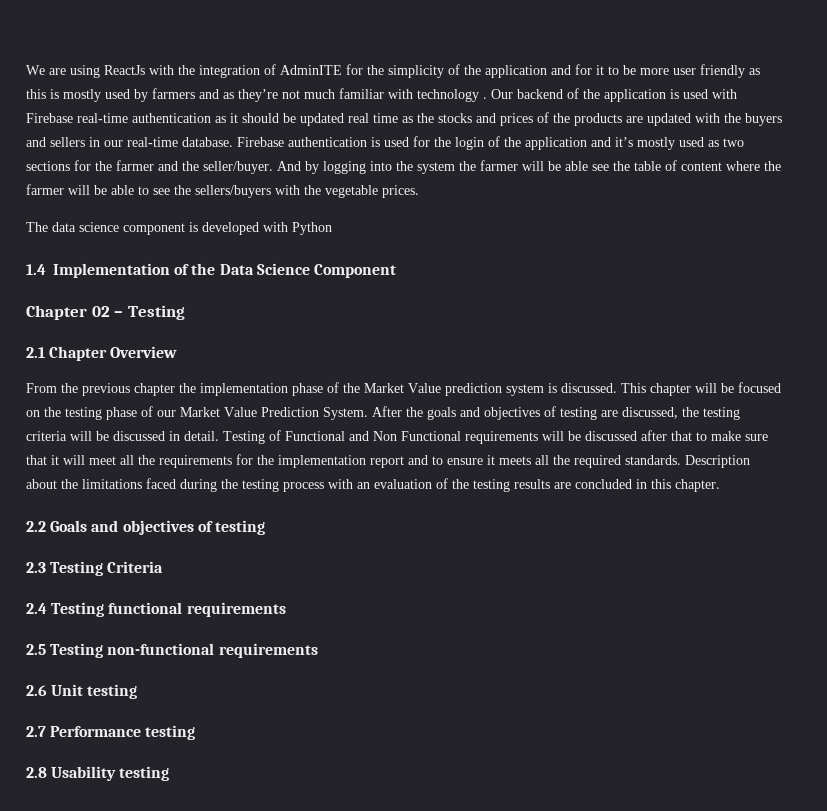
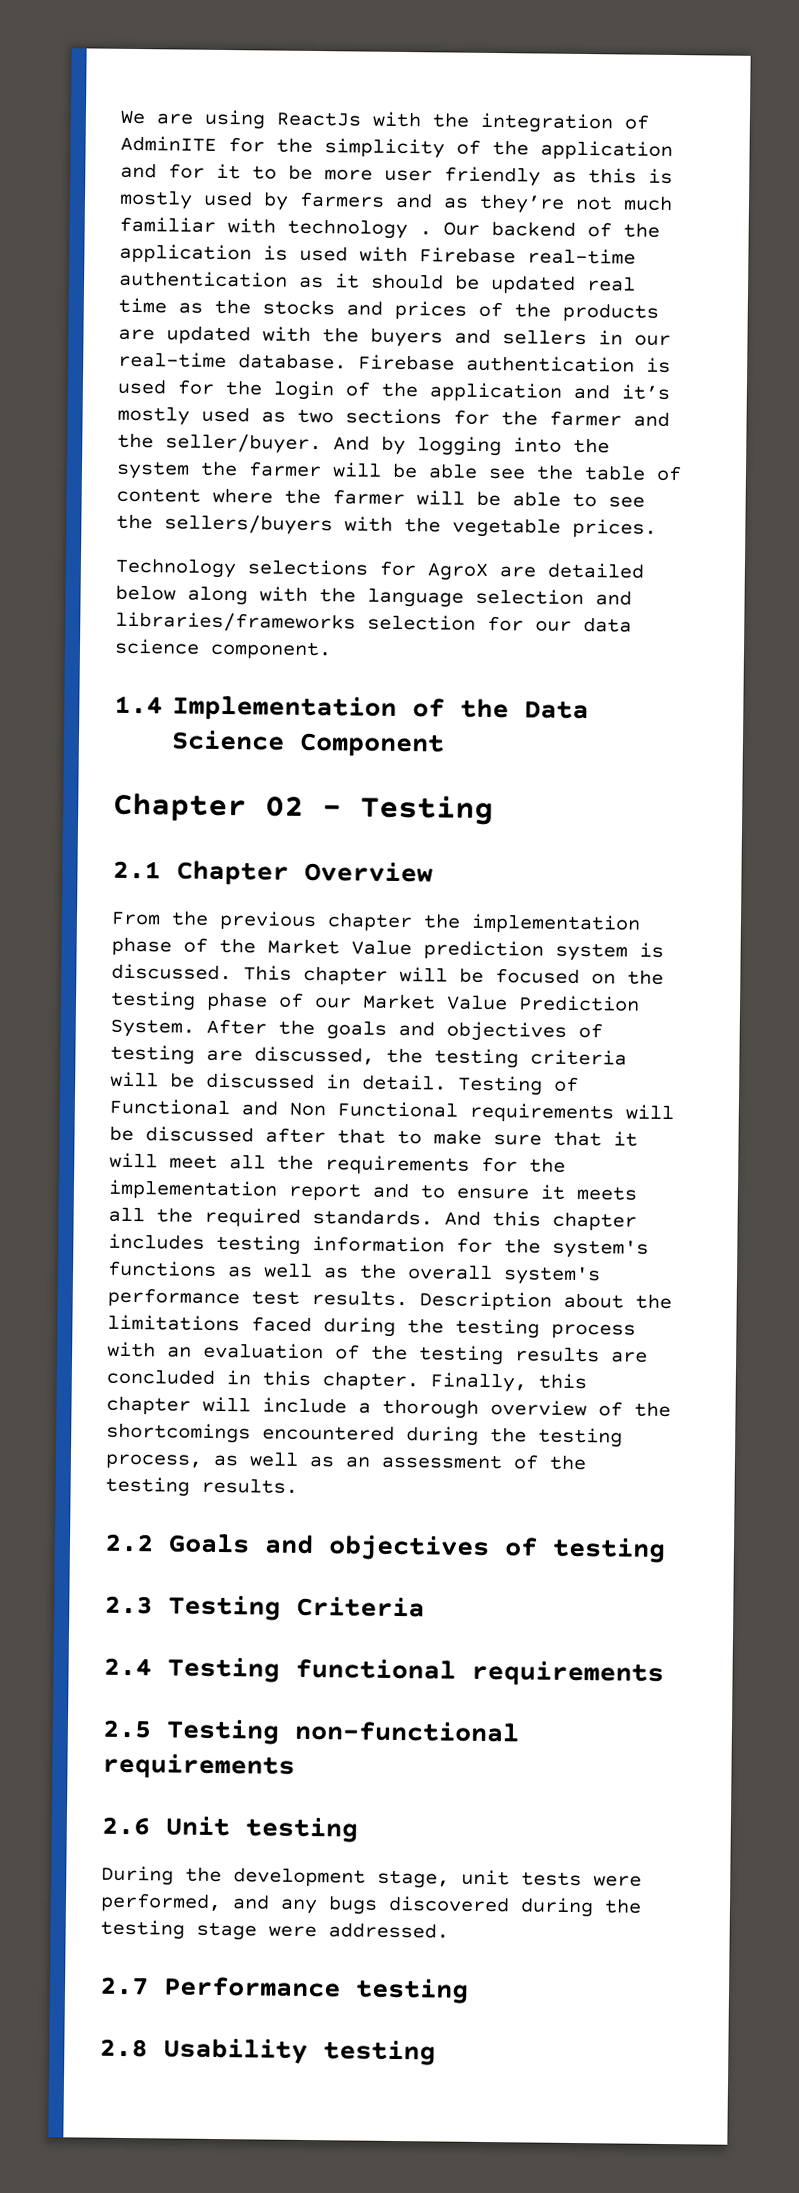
- The data science component is developed with Python
+ Technology selections for AgroX are detailed below along with the language selection and libraries/frameworks selection for our data science component.
+ And this chapter includes testing information for the system's functions as well as the overall system's performance test results.
+ Finally, this chapter will include a thorough overview of the shortcomings encountered during the testing process, as well as an assessment of the testing results.
+ During the development stage, unit tests were performed, and any bugs discovered during the testing stage were addressed.

